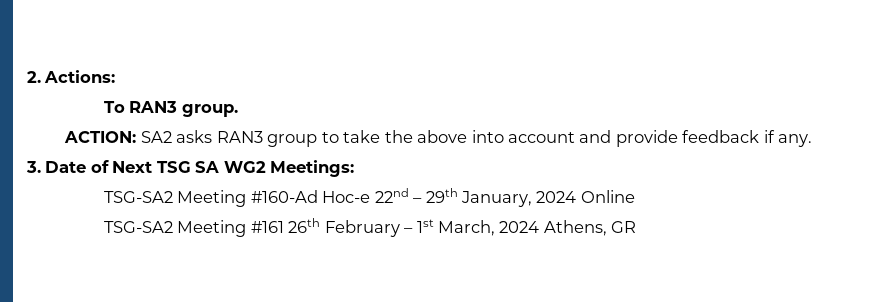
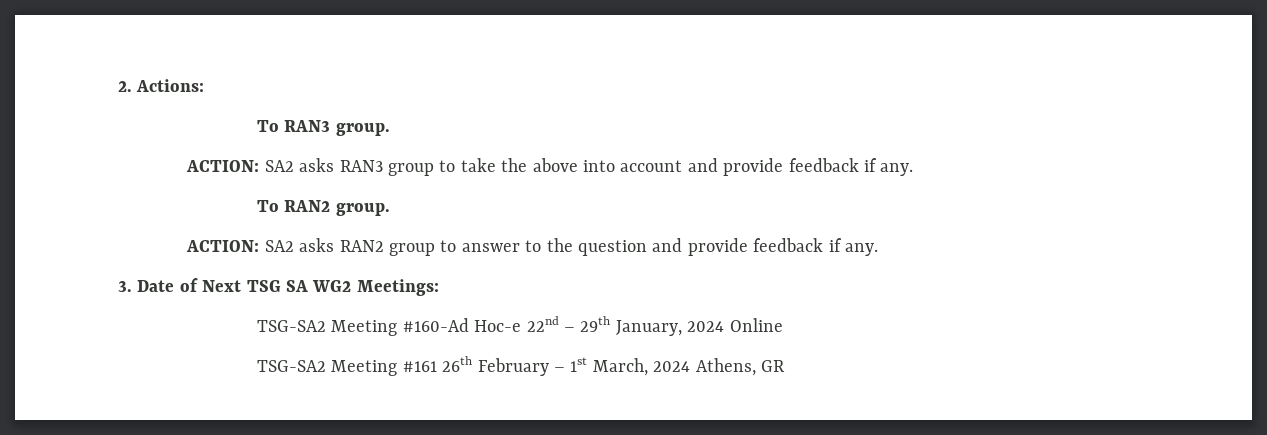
+ To RAN2 group.
+ ACTION: SA2 asks RAN2 group to answer to the question and provide feedback if any.

